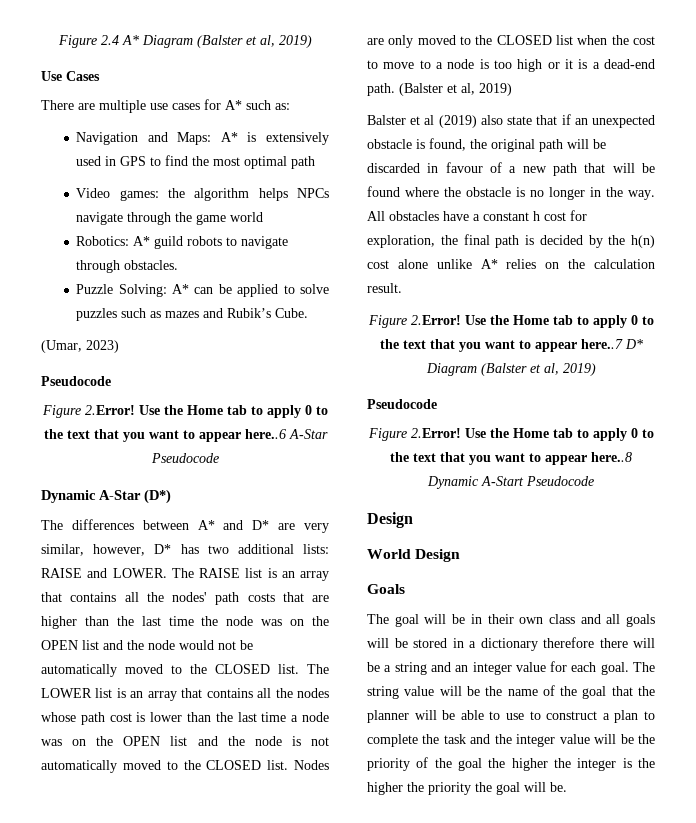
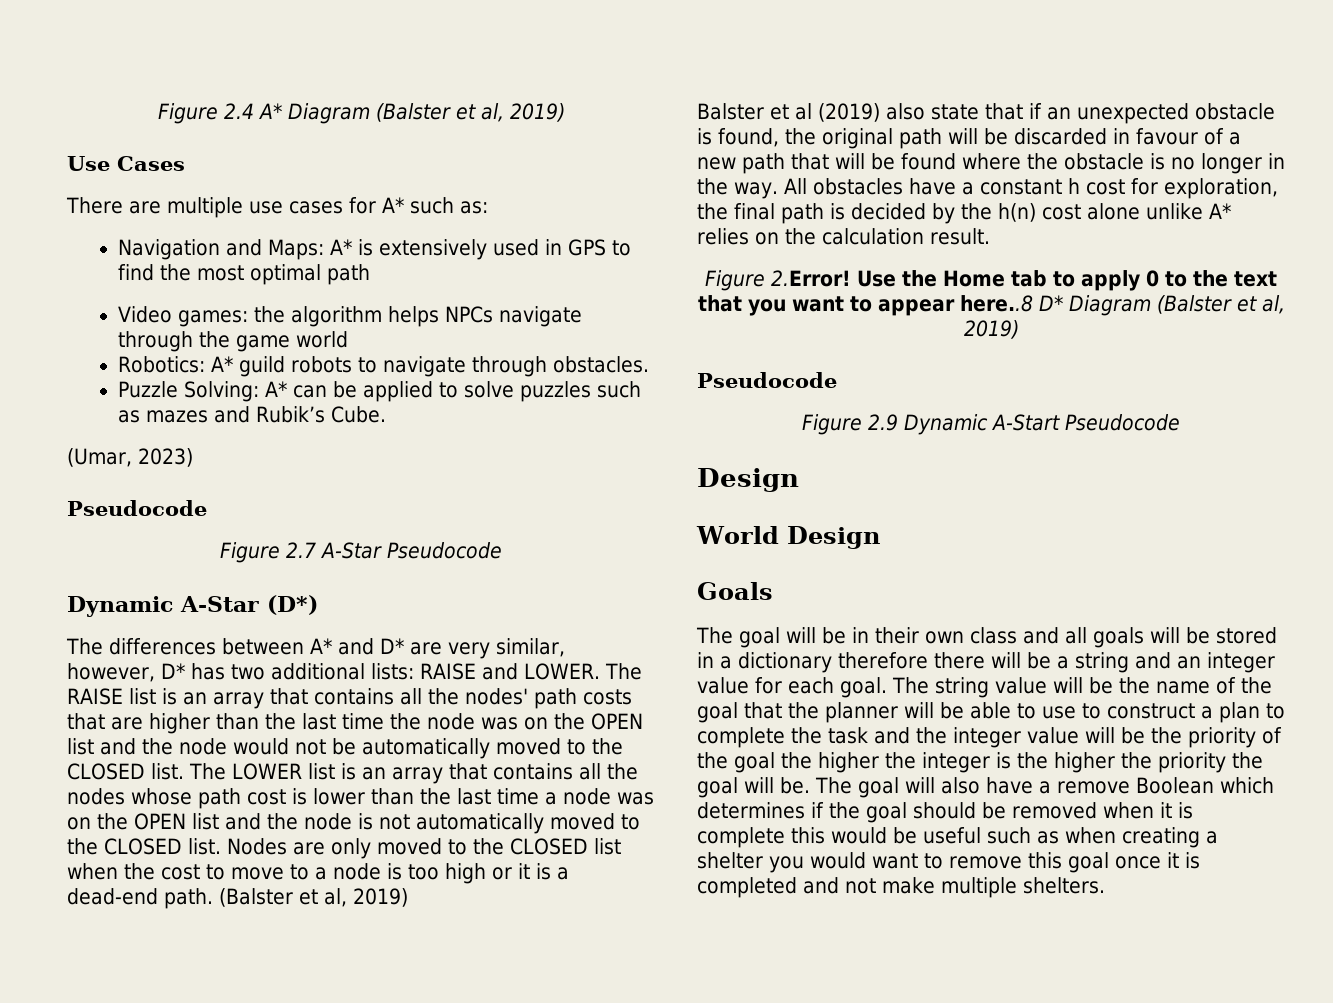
- Figure 2.Error! Use the Home tab to apply 0 to the text that you want to appear here..6 A-Star Pseudocode
+ Figure 2.7 A-Star Pseudocode
- Use the Home tab to apply 0 to the text that you want to appear here..7 D* Diagram (Balster et al, 2019)
+ Use the Home tab to apply 0 to the text that you want to appear here..8 D* Diagram (Balster et al, 2019)
- Figure 2.Error! Use the Home tab to apply 0 to the text that you want to appear here..8 Dynamic A-Start Pseudocode
+ Figure 2.9 Dynamic A-Start Pseudocode
+ The goal will also have a remove Boolean which determines if the goal should be removed when it is complete this would be useful such as when creating a shelter you would want to remove this goal once it is completed and not make multiple shelters.

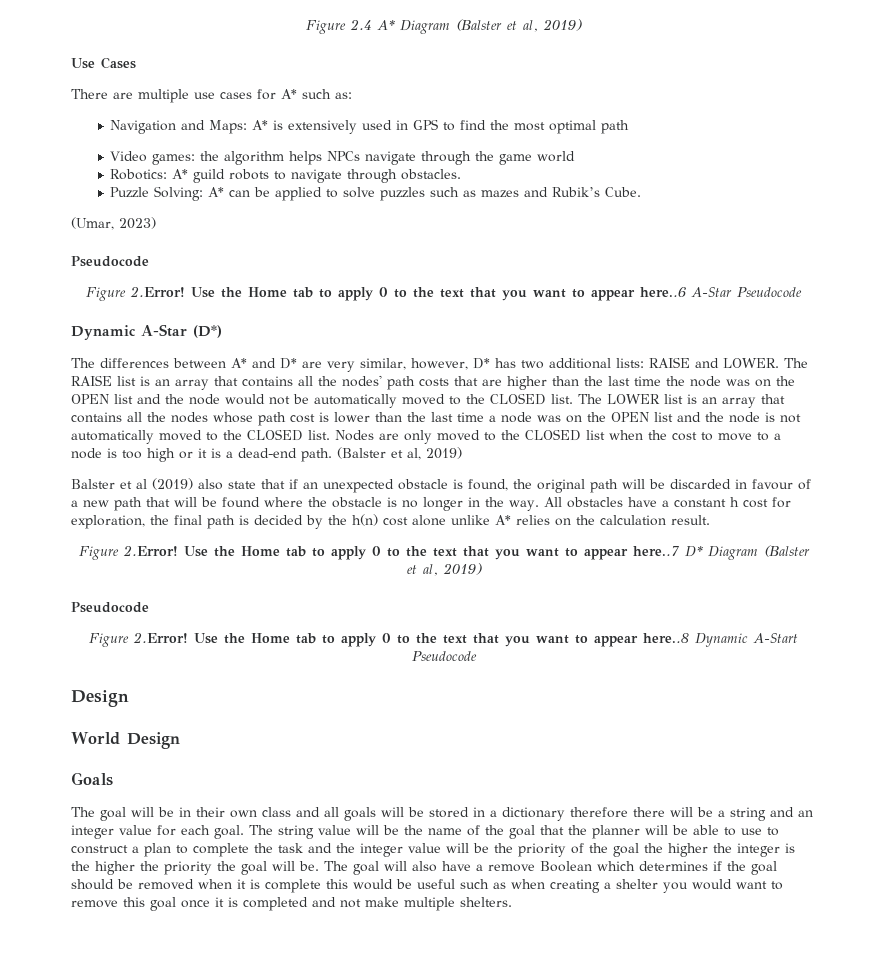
- Figure 2.7 A-Star Pseudocode
+ Figure 2.Error! Use the Home tab to apply 0 to the text that you want to appear here..6 A-Star Pseudocode
- Use the Home tab to apply 0 to the text that you want to appear here..8 D* Diagram (Balster et al, 2019)
+ Use the Home tab to apply 0 to the text that you want to appear here..7 D* Diagram (Balster et al, 2019)
- Figure 2.9 Dynamic A-Start Pseudocode
+ Figure 2.Error! Use the Home tab to apply 0 to the text that you want to appear here..8 Dynamic A-Start Pseudocode

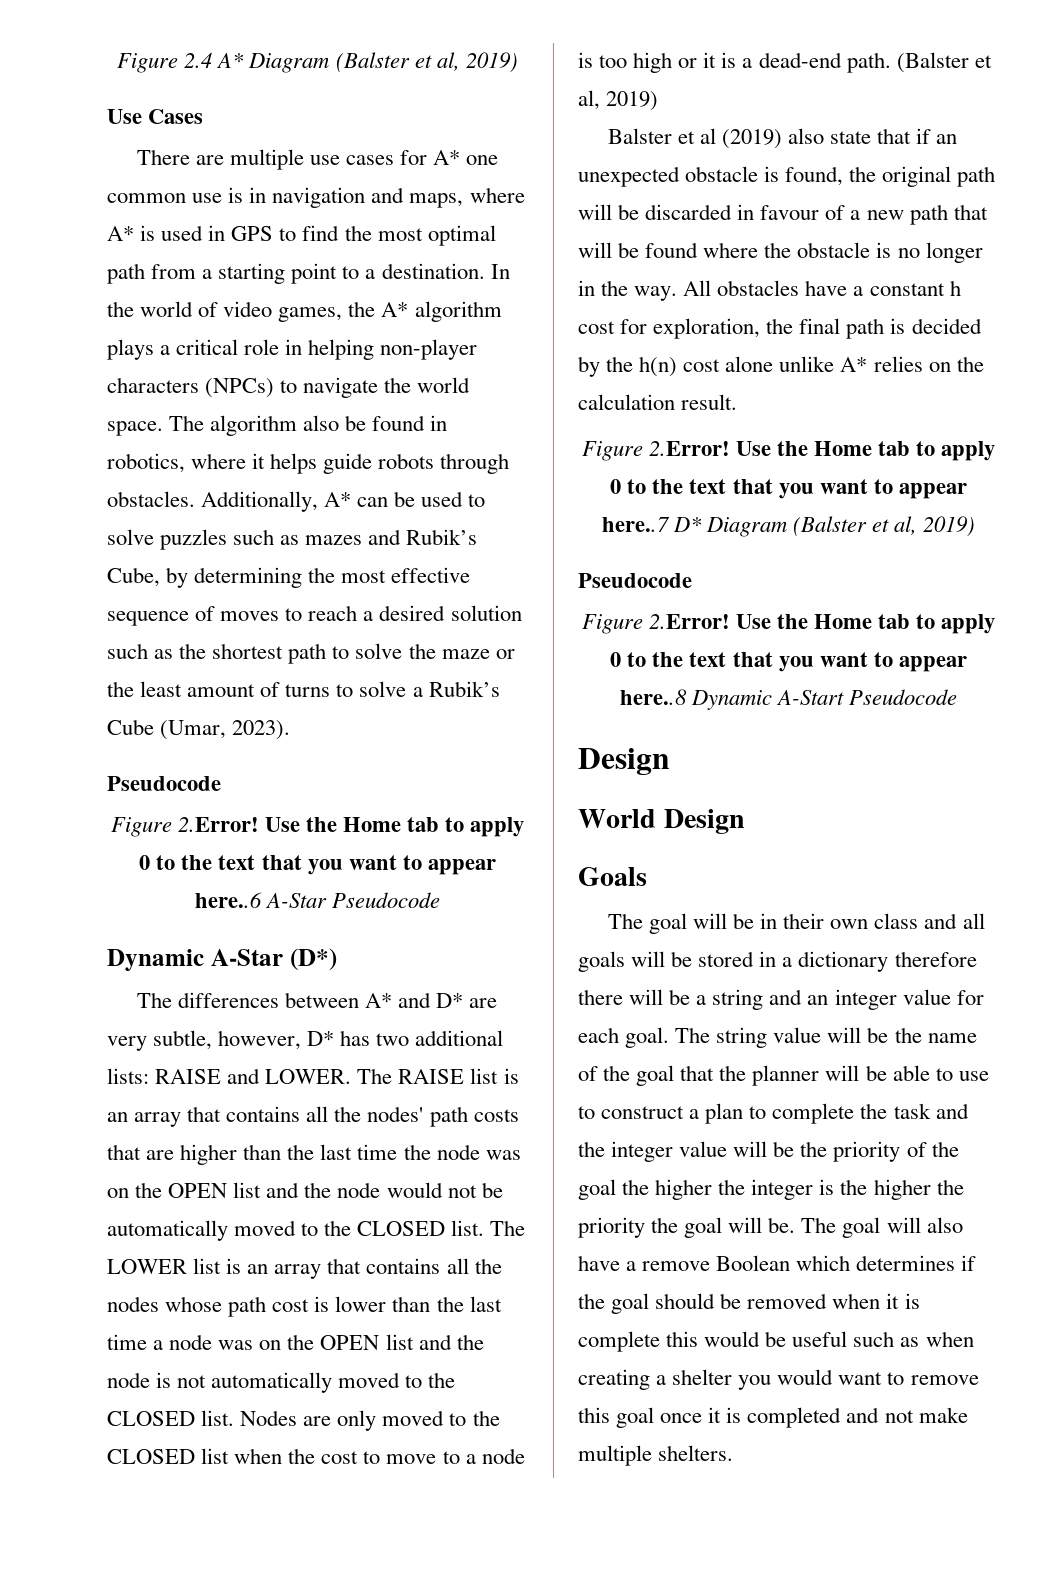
- There are multiple use cases for A* such as:
- Navigation and Maps: A* is extensively used in GPS to find the most optimal path
- Video games: the algorithm helps NPCs navigate through the game world
- Robotics: A* guild robots to navigate through obstacles.
- Puzzle Solving: A* can be applied to solve puzzles such as mazes and Rubik’s Cube.
- (Umar, 2023)
+ There are multiple use cases for A* one common use is in navigation and maps, where A* is used in GPS to find the most optimal path from a starting point to a destination. In the world of video games, the A* algorithm plays a critical role in helping non-player characters (NPCs) to navigate the world space. The algorithm also be found in robotics, where it helps guide robots through obstacles. Additionally, A* can be used to solve puzzles such as mazes and Rubik’s Cube, by determining the most effective sequence of moves to reach a desired solution such as the shortest path to solve the maze or the least amount of turns to solve a Rubik’s Cube (Umar, 2023).
- The differences between A* and D* are very similar, however, D* has two additional lists: RAISE and LOWER.
+ The differences between A* and D* are very subtle, however, D* has two additional lists: RAISE and LOWER.

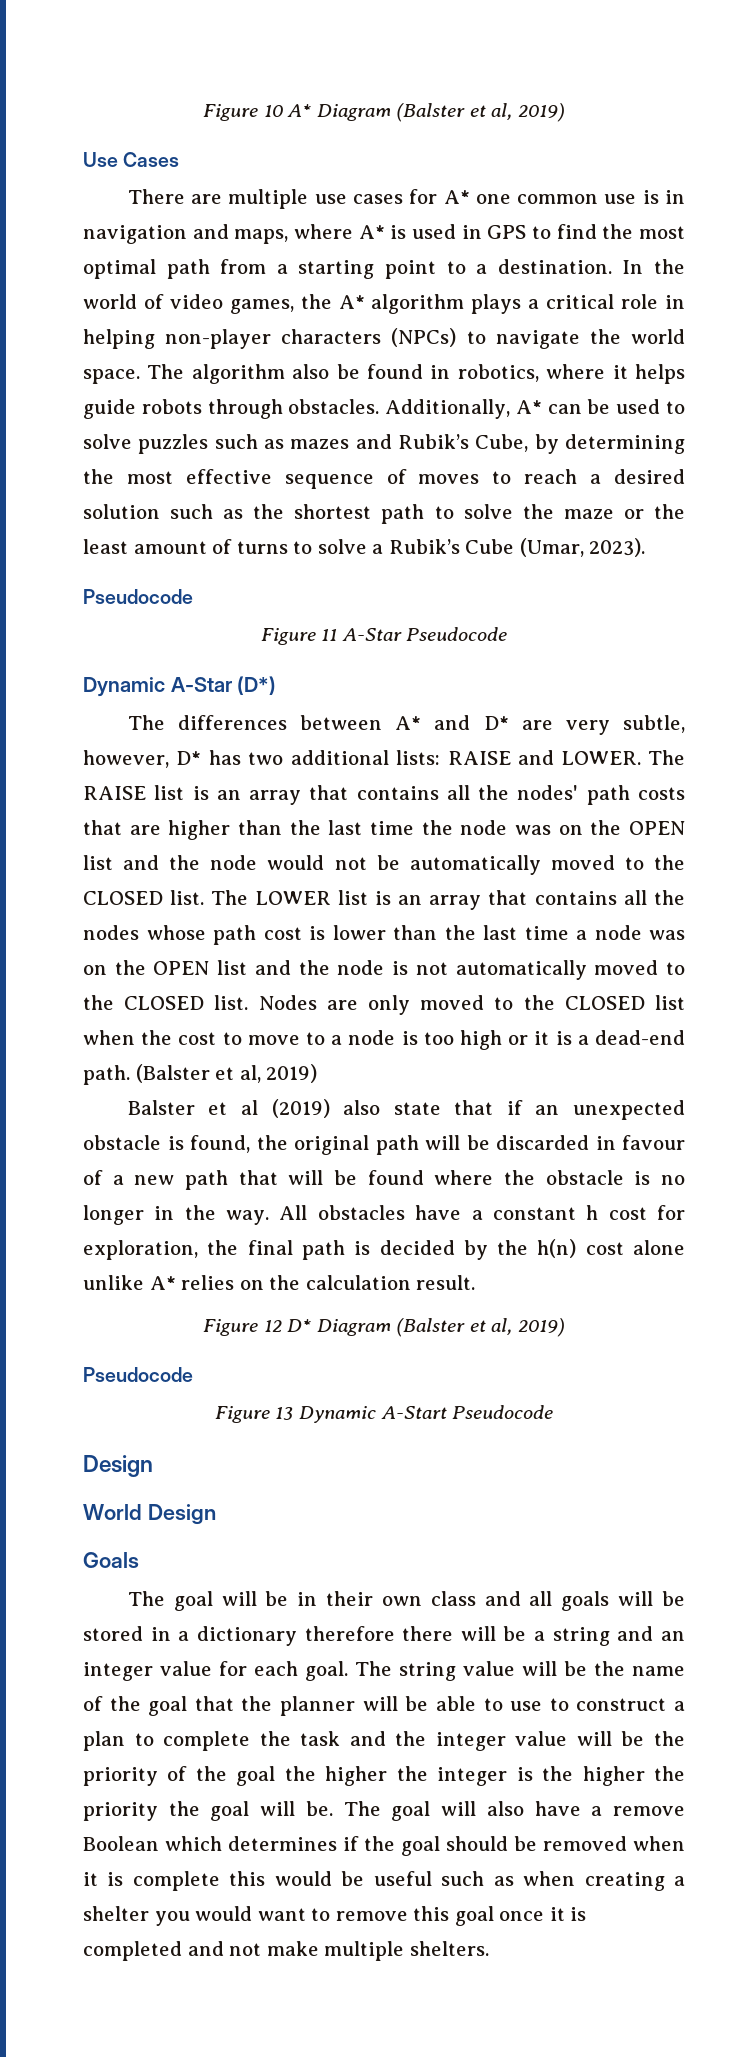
- Figure 2.4 A* Diagram (Balster et al, 2019)
+ Figure 10 A* Diagram (Balster et al, 2019)
- Figure 2.Error! Use the Home tab to apply 0 to the text that you want to appear here..6 A-Star Pseudocode
+ Figure 11 A-Star Pseudocode
- Figure 2.Error! Use the Home tab to apply 0 to the text that you want to appear here..7 D* Diagram (Balster et al, 2019)
+ Figure 12 D* Diagram (Balster et al, 2019)
- Figure 2.Error! Use the Home tab to apply 0 to the text that you want to appear here..8 Dynamic A-Start Pseudocode
+ Figure 13 Dynamic A-Start Pseudocode

